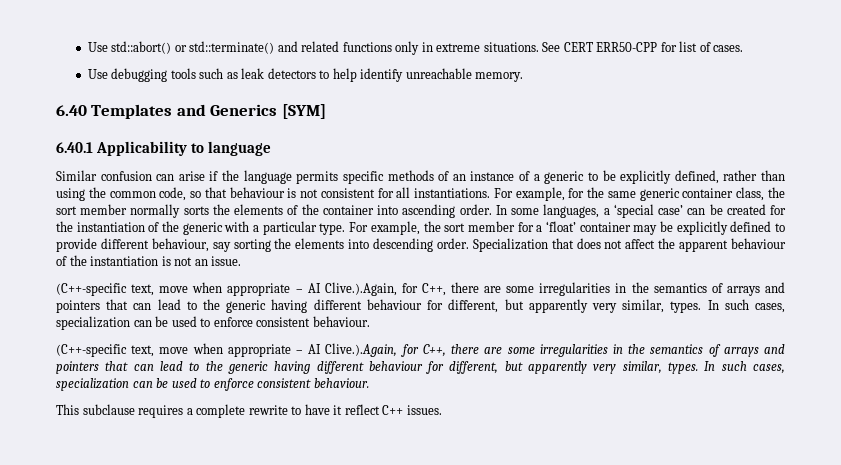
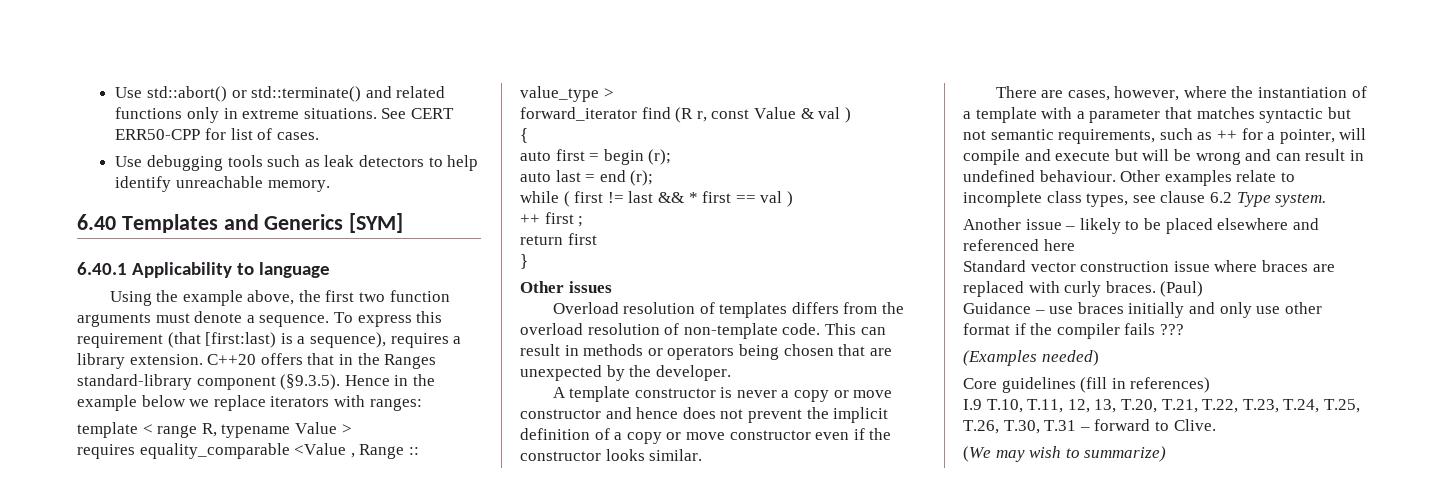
- Similar confusion can arise if the language permits specific methods of an instance of a generic to be explicitly defined, rather than using the common code, so that behaviour is not consistent for all instantiations. For example, for the same generic container class, the sort member normally sorts the elements of the container into ascending order. In some languages, a ‘special case’ can be created for the instantiation of the generic with a particular type. For example, the sort member for a ‘float’ container may be explicitly defined to provide different behaviour, say sorting the elements into descending order. Specialization that does not affect the apparent behaviour of the instantiation is not an issue.
- (C++-specific text, move when appropriate – AI Clive.).Again, for C++, there are some irregularities in the semantics of arrays and pointers that can lead to the generic having different behaviour for different, but apparently very similar, types. In such cases, specialization can be used to enforce consistent behaviour.
- (C++-specific text, move when appropriate – AI Clive.).Again, for C++, there are some irregularities in the semantics of arrays and pointers that can lead to the generic having different behaviour for different, but apparently very similar, types. In such cases, specialization can be used to enforce consistent behaviour.
- This subclause requires a complete rewrite to have it reflect C++ issues.
+ Using the example above, the first two function arguments must denote a sequence. To express this requirement (that [first:last) is a sequence), requires a library extension. C++20 offers that in the Ranges standard-library component (§9.3.5). Hence in the example below we replace iterators with ranges:
+ template < range R, typename Value >
+ requires equality_comparable <Value , Range :: value_type >
+ forward_iterator find (R r, const Value & val )
+ {
+ auto first = begin (r);
+ auto last = end (r);
+ while ( first != last && * first == val )
+ ++ first ;
+ return first
+ }
+ Other issues
+ Overload resolution of templates differs from the overload resolution of non-template code. This can result in methods or operators being chosen that are unexpected by the developer.
+ A template constructor is never a copy or move constructor and hence does not prevent the implicit definition of a copy or move constructor even if the constructor looks similar.
+ There are cases, however, where the instantiation of a template with a parameter that matches syntactic but not semantic requirements, such as ++ for a pointer, will compile and execute but will be wrong and can result in undefined behaviour. Other examples relate to incomplete class types, see clause 6.2 Type system.
+ Another issue – likely to be placed elsewhere and referenced here
+ Standard vector construction issue where braces are replaced with curly braces. (Paul)
+ Guidance – use braces initially and only use other format if the compiler fails ???
+ (Examples needed)
+ Core guidelines (fill in references)
+ I.9 T.10, T.11, 12, 13, T.20, T.21, T.22, T.23, T.24, T.25, T.26, T.30, T.31 – forward to Clive.
+ (We may wish to summarize)

